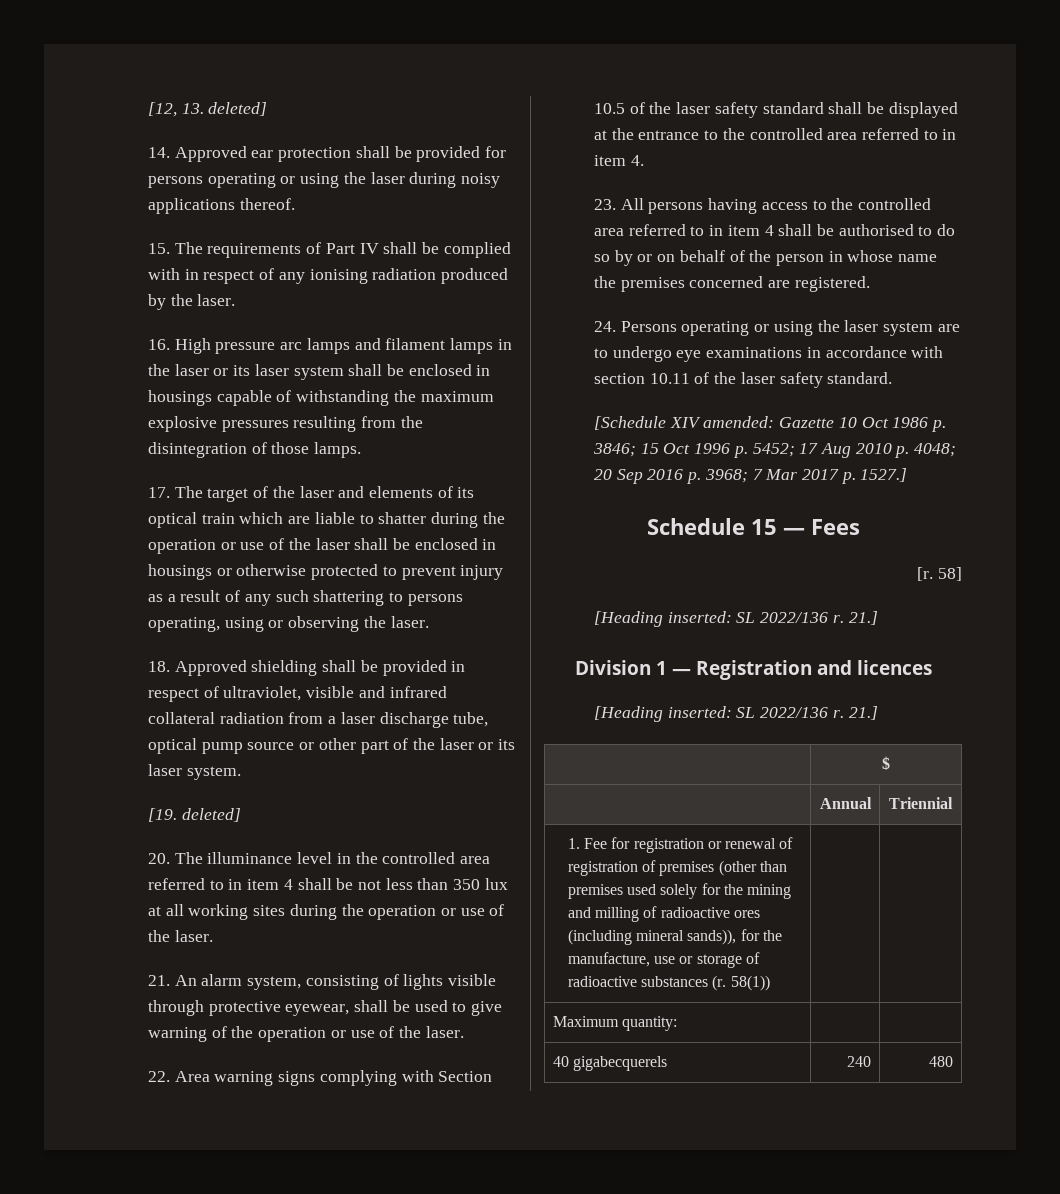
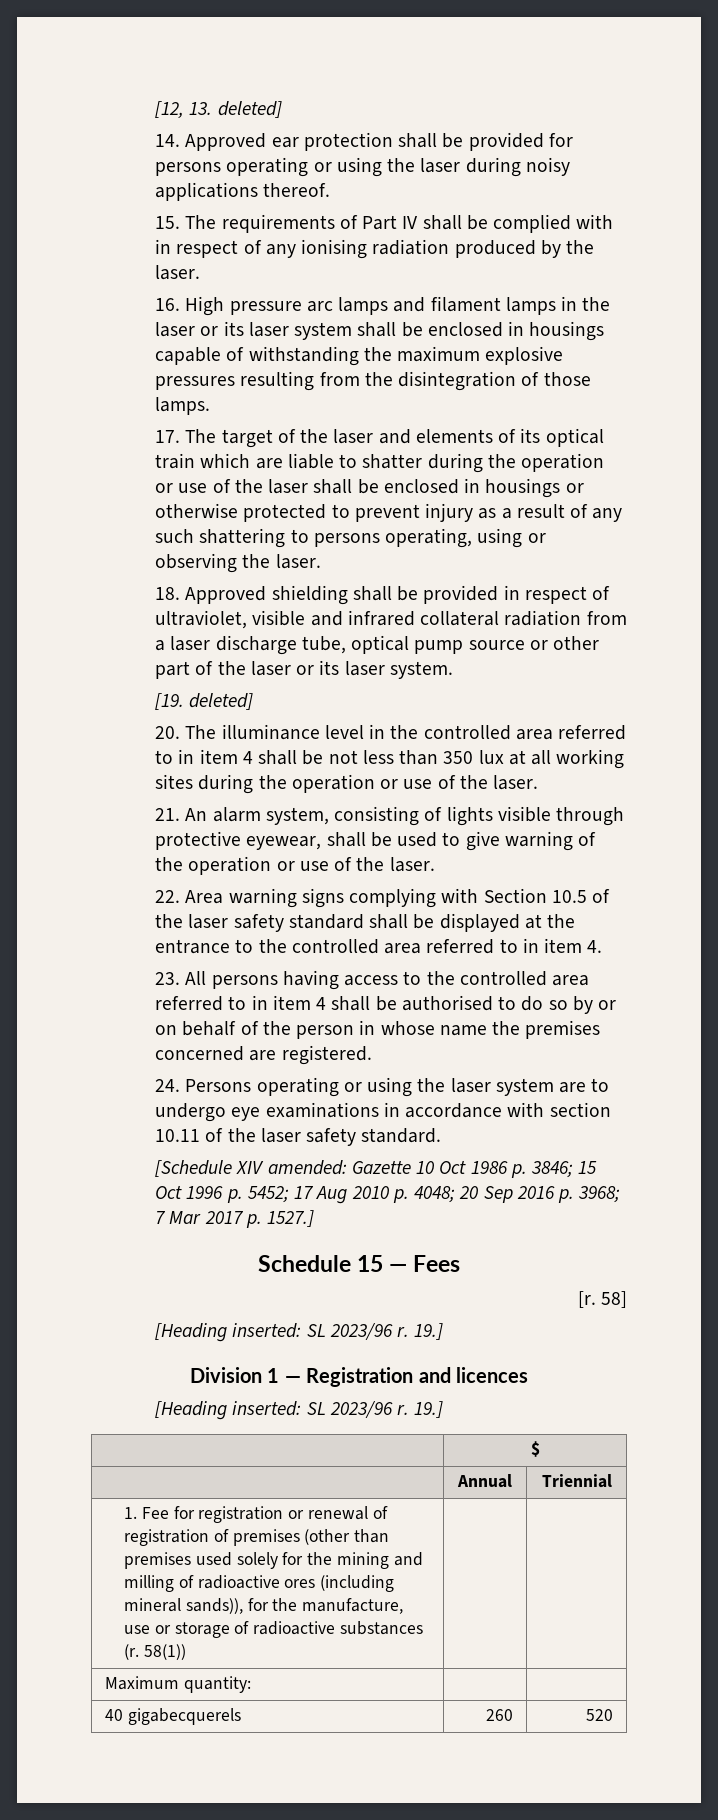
  58]
- [Heading inserted: SL 2022/136 r. 21.]
+ [Heading inserted: SL 2023/96 r. 19.]
  Division 1 — Registration and licences
- [Heading inserted: SL 2022/136 r. 21.]
+ [Heading inserted: SL 2023/96 r. 19.]
- 40 gigabecquerels | 240 | 480
+ 40 gigabecquerels | 260 | 520

